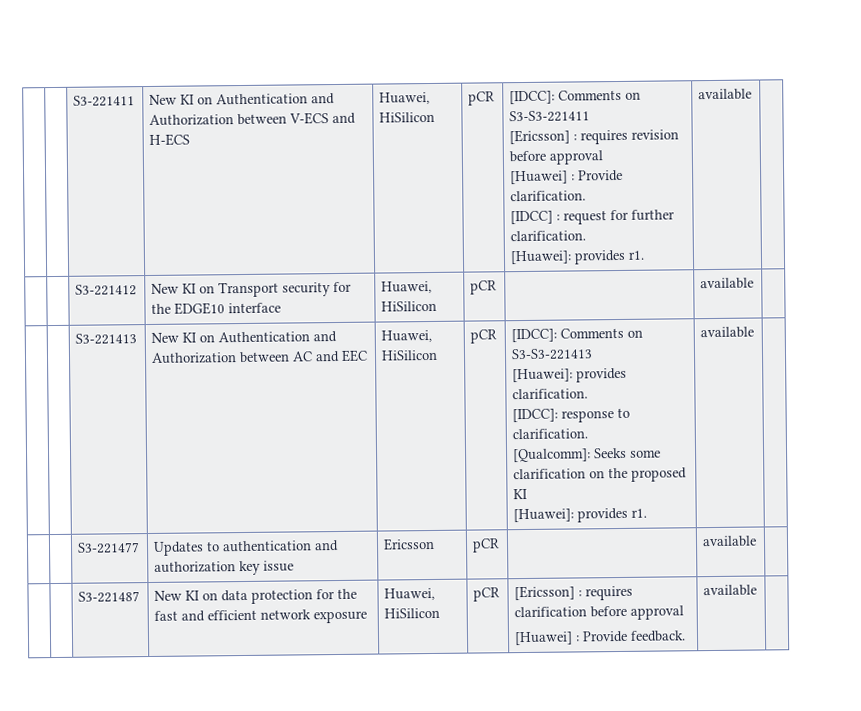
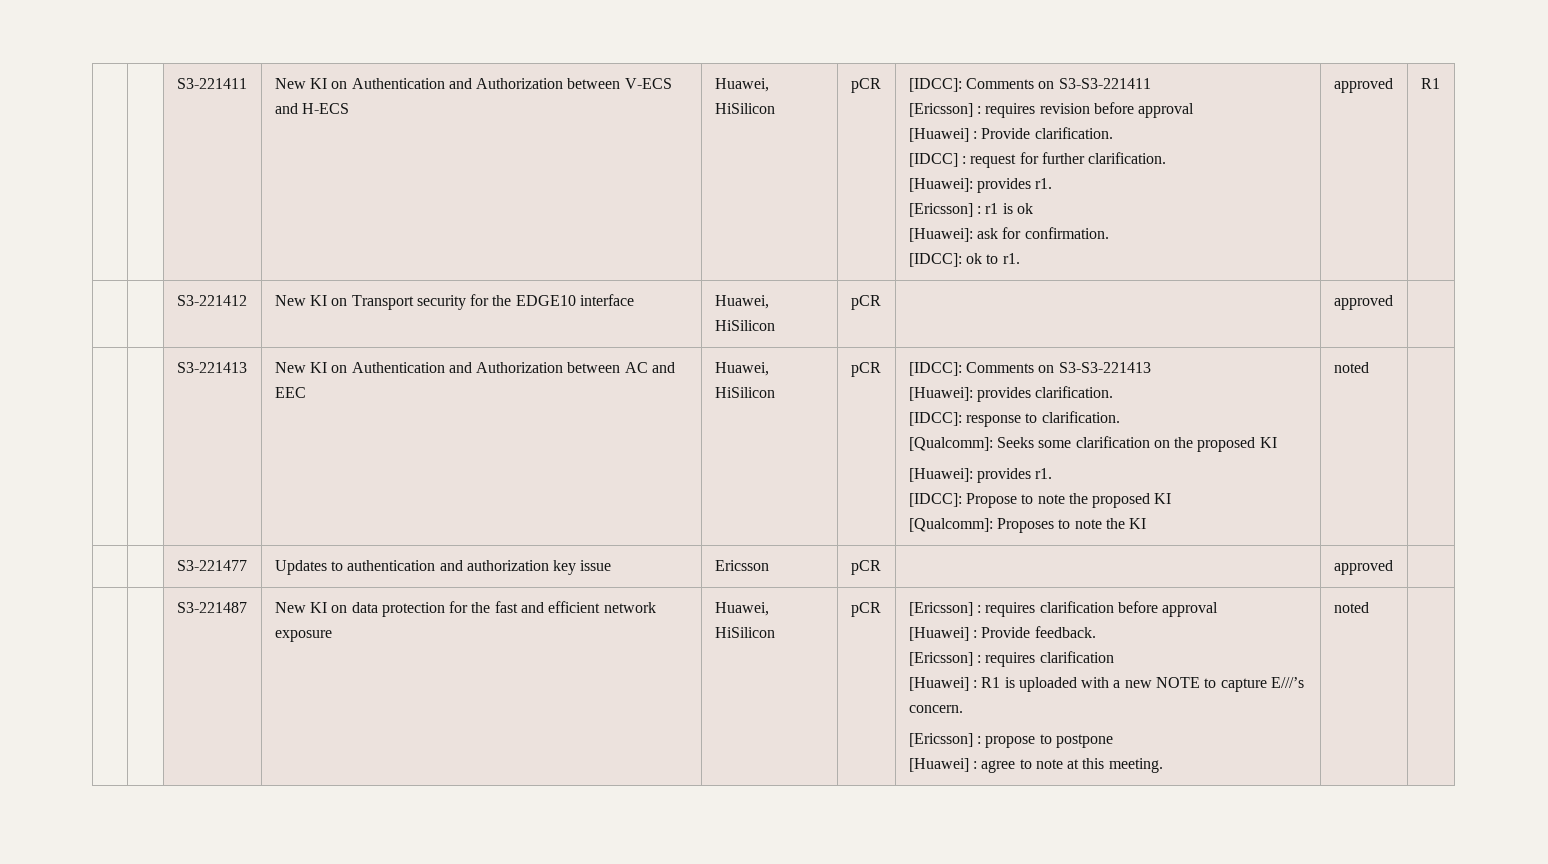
  [IDCC] : request for further clarification.
- [Huawei]: provides r1. | available
+ [Huawei]: provides r1.
+ [Ericsson] : r1 is ok
+ [Huawei]: ask for confirmation.
+ [IDCC]: ok to r1. | approved | R1
- | | S3-221412 | New KI on Transport security for the EDGE10 interface | Huawei, HiSilicon | pCR | | available |
+ | | S3-221412 | New KI on Transport security for the EDGE10 interface | Huawei, HiSilicon | pCR | | approved |
  [Qualcomm]: Seeks some clarification on the proposed KI
- [Huawei]: provides r1. | available
+ [Huawei]: provides r1.
+ [IDCC]: Propose to note the proposed KI
+ [Qualcomm]: Proposes to note the KI | noted
- | | S3-221477 | Updates to authentication and authorization key issue | Ericsson | pCR | | available |
+ | | S3-221477 | Updates to authentication and authorization key issue | Ericsson | pCR | | approved |
- [Huawei] : Provide feedback. | available
+ [Huawei] : Provide feedback.
+ [Ericsson] : requires clarification
+ [Huawei] : R1 is uploaded with a new NOTE to capture E///’s concern.
+ [Ericsson] : propose to postpone
+ [Huawei] : agree to note at this meeting. | noted

